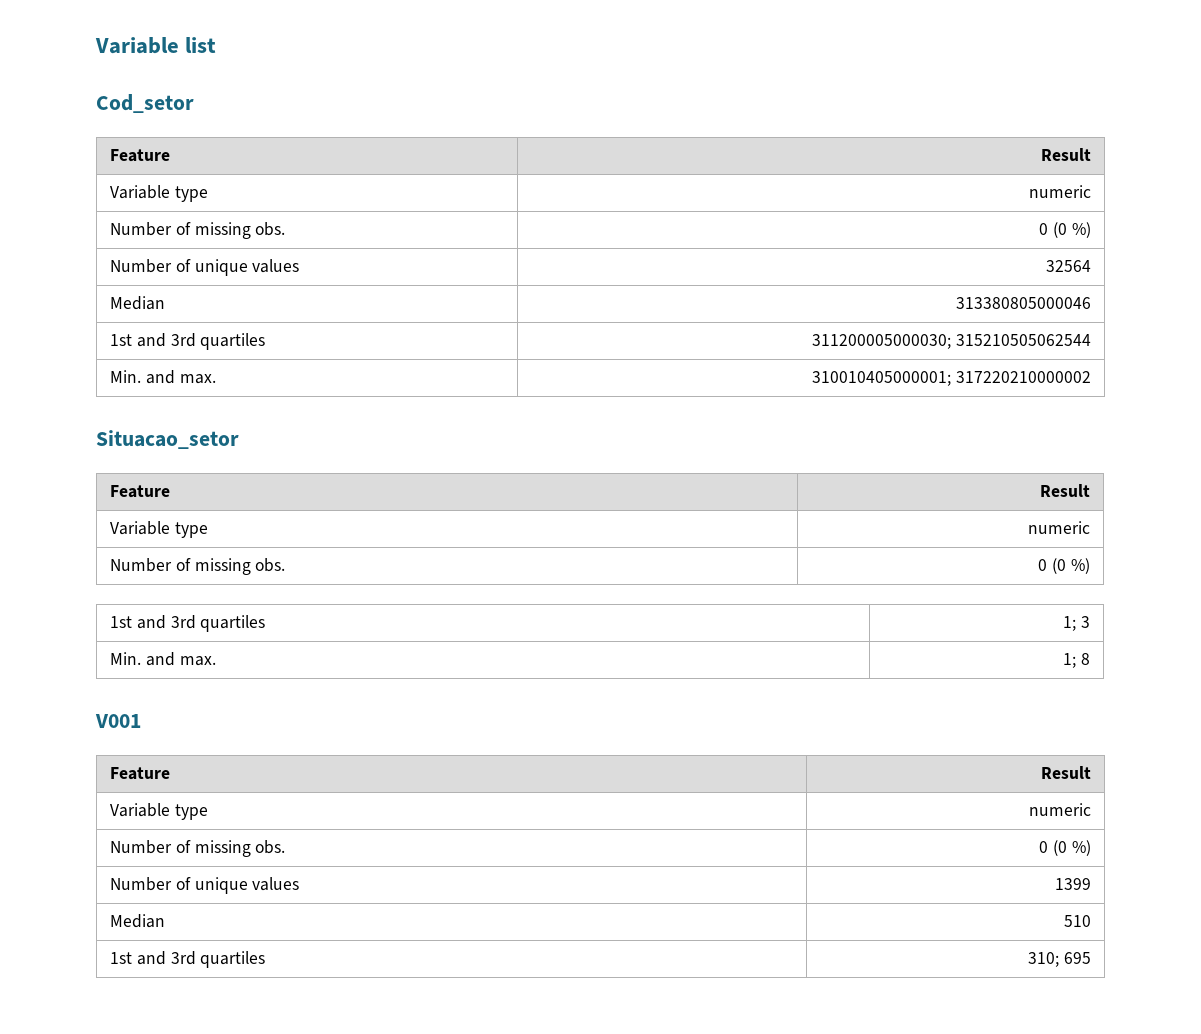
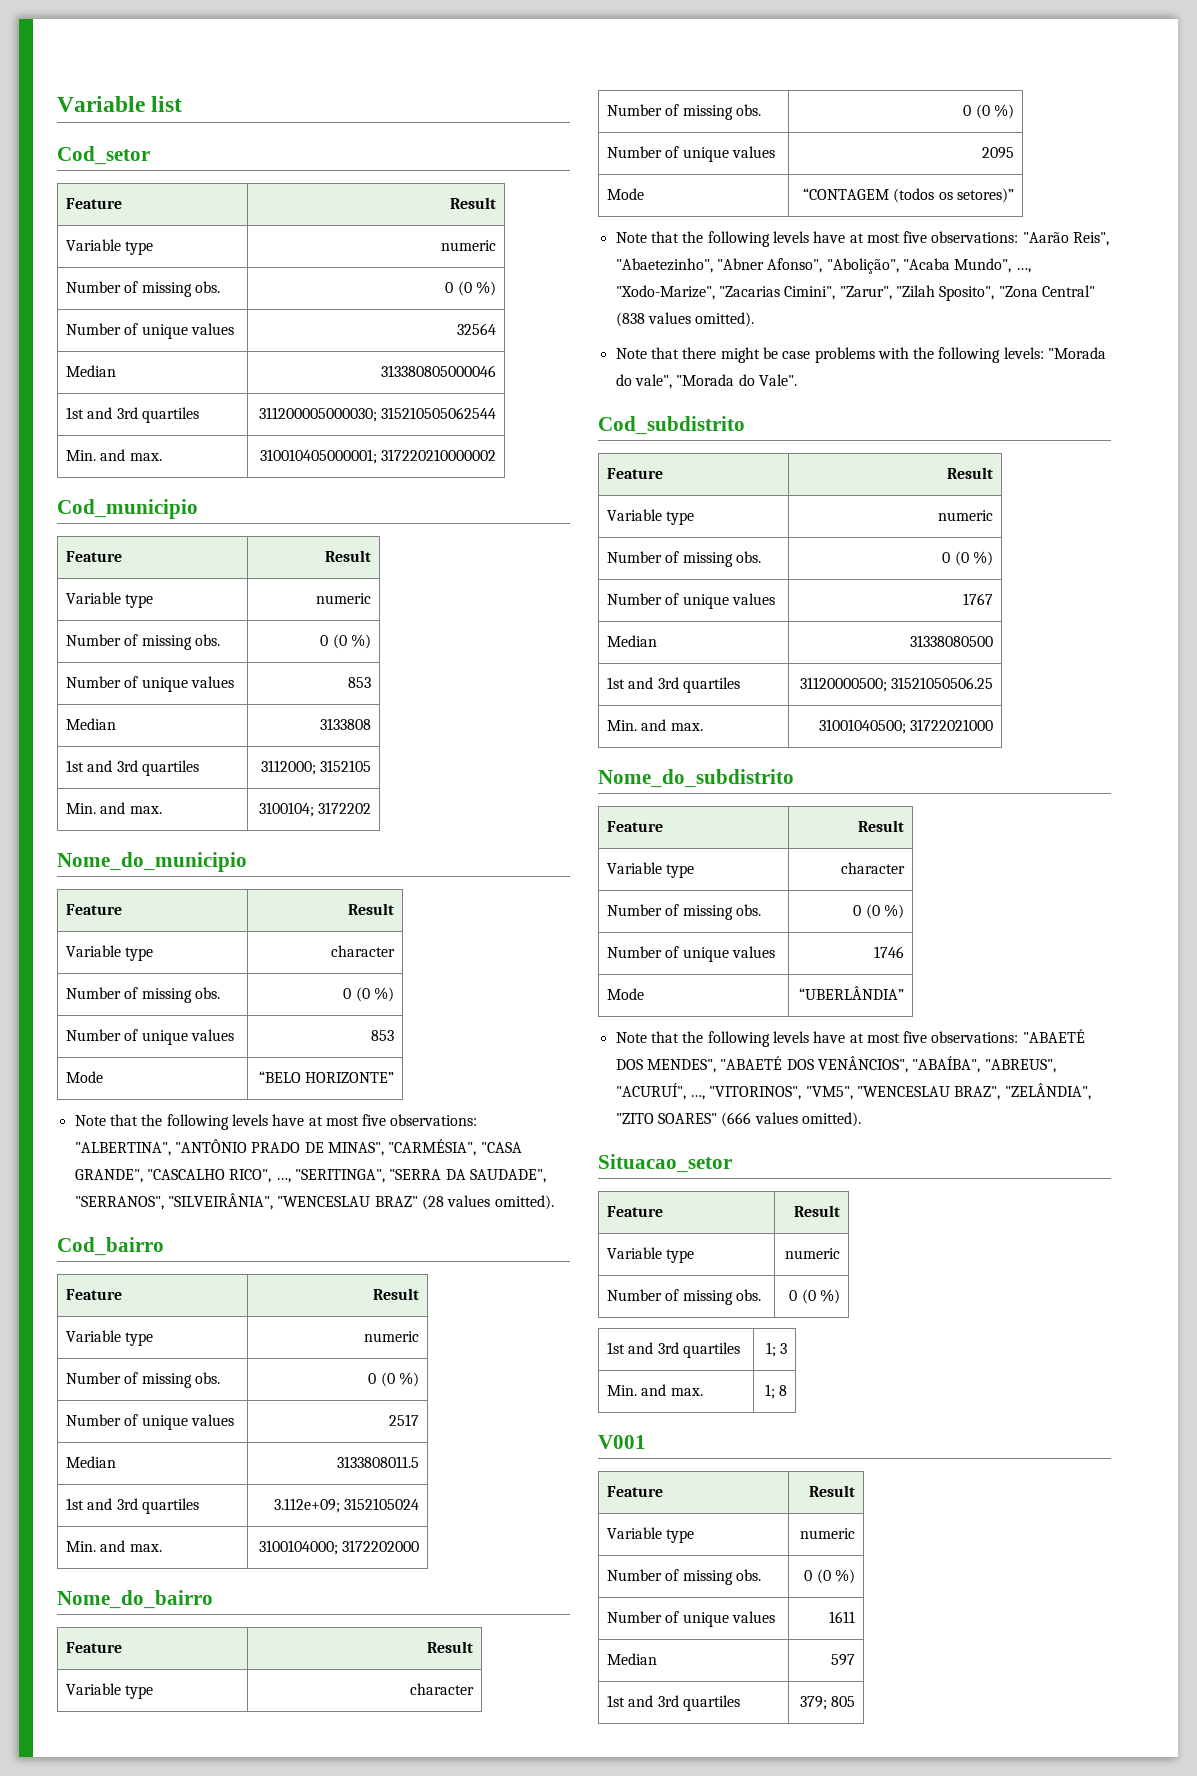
+ Cod_municipio
+ Feature | Result
+ Variable type | numeric
+ Number of missing obs. | 0 (0 %)
+ Number of unique values | 853
+ Median | 3133808
+ 1st and 3rd quartiles | 3112000; 3152105
+ Min. and max. | 3100104; 3172202
+ Nome_do_municipio
+ Feature | Result
+ Variable type | character
+ Number of missing obs. | 0 (0 %)
+ Number of unique values | 853
+ Mode | “BELO HORIZONTE”
+ Note that the following levels have at most five observations: "ALBERTINA", "ANTÔNIO PRADO DE MINAS", "CARMÉSIA", "CASA GRANDE", "CASCALHO RICO", …, "SERITINGA", "SERRA DA SAUDADE", "SERRANOS", "SILVEIRÂNIA", "WENCESLAU BRAZ" (28 values omitted).
+ Cod_bairro
+ Feature | Result
+ Variable type | numeric
+ Number of missing obs. | 0 (0 %)
+ Number of unique values | 2517
+ Median | 3133808011.5
+ 1st and 3rd quartiles | 3.112e+09; 3152105024
+ Min. and max. | 3100104000; 3172202000
+ Nome_do_bairro
+ Feature | Result
+ Variable type | character
+ Number of missing obs. | 0 (0 %)
+ Number of unique values | 2095
+ Mode | “CONTAGEM (todos os setores)”
+ Note that the following levels have at most five observations: "Aarão Reis", "Abaetezinho", "Abner Afonso", "Abolição", "Acaba Mundo", …, "Xodo-Marize", "Zacarias Cimini", "Zarur", "Zilah Sposito", "Zona Central" (838 values omitted).
+ Note that there might be case problems with the following levels: "Morada do vale", "Morada do Vale".
+ Cod_subdistrito
+ Feature | Result
+ Variable type | numeric
+ Number of missing obs. | 0 (0 %)
+ Number of unique values | 1767
+ Median | 31338080500
+ 1st and 3rd quartiles | 31120000500; 31521050506.25
+ Min. and max. | 31001040500; 31722021000
+ Nome_do_subdistrito
+ Feature | Result
+ Variable type | character
+ Number of missing obs. | 0 (0 %)
+ Number of unique values | 1746
+ Mode | “UBERLÂNDIA”
+ Note that the following levels have at most five observations: "ABAETÉ DOS MENDES", "ABAETÉ DOS VENÂNCIOS", "ABAÍBA", "ABREUS", "ACURUÍ", …, "VITORINOS", "VM5", "WENCESLAU BRAZ", "ZELÂNDIA", "ZITO SOARES" (666 values omitted).
- Number of unique values | 1399
- Median | 510
- 1st and 3rd quartiles | 310; 695
+ Number of unique values | 1611
+ Median | 597
+ 1st and 3rd quartiles | 379; 805

